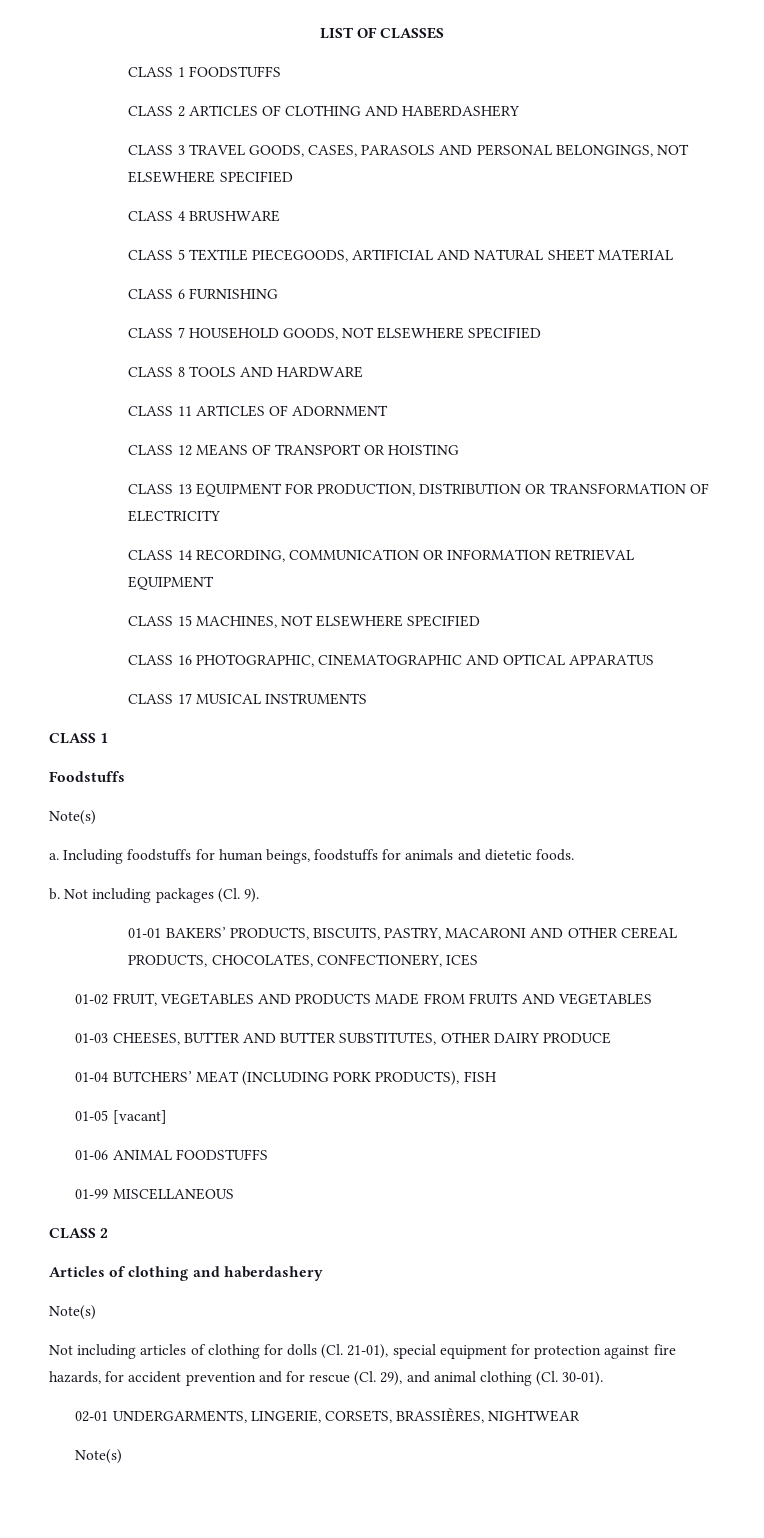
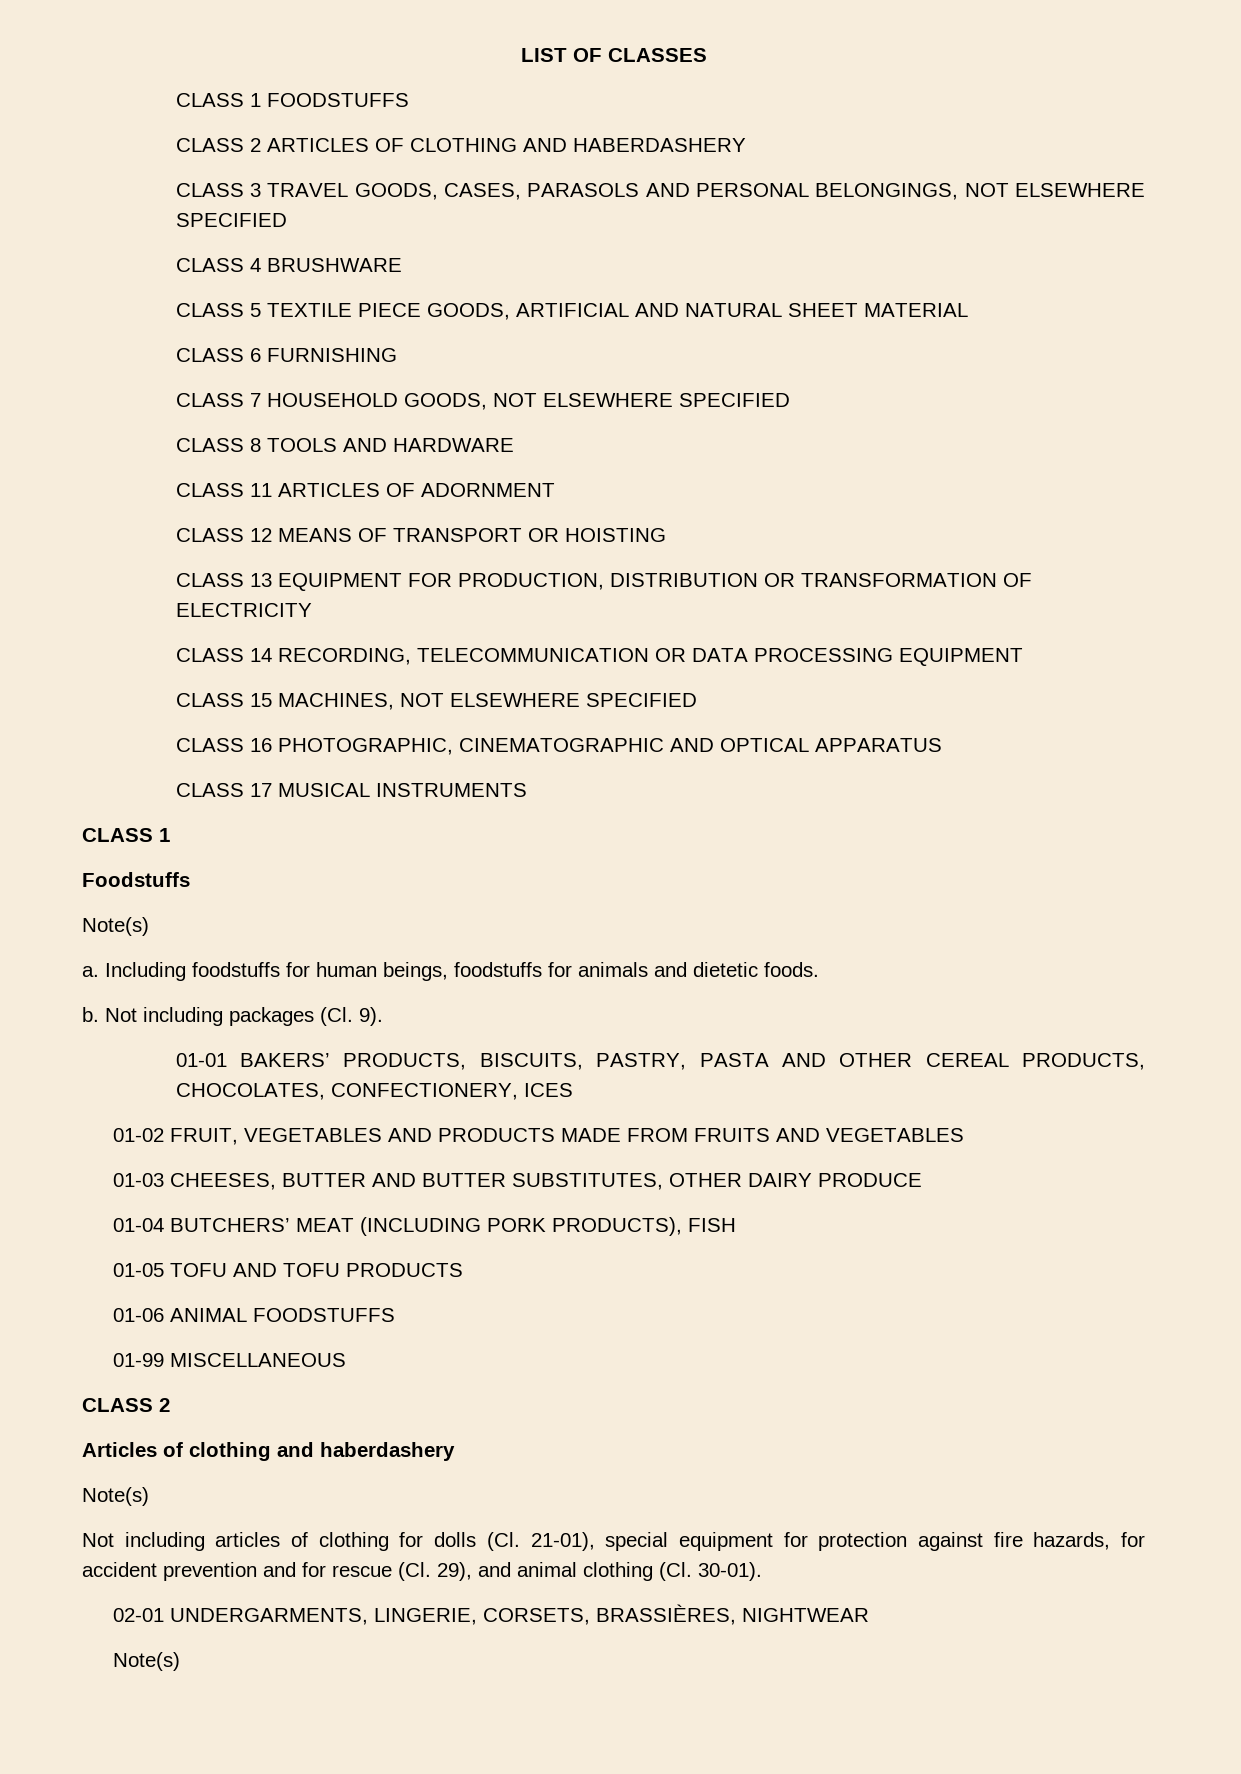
- CLASS 5 TEXTILE PIECEGOODS, ARTIFICIAL AND NATURAL SHEET MATERIAL
+ CLASS 5 TEXTILE PIECE GOODS, ARTIFICIAL AND NATURAL SHEET MATERIAL
- CLASS 14 RECORDING, COMMUNICATION OR INFORMATION RETRIEVAL EQUIPMENT
+ CLASS 14 RECORDING, TELECOMMUNICATION OR DATA PROCESSING EQUIPMENT
- 01-01 BAKERS’ PRODUCTS, BISCUITS, PASTRY, MACARONI AND OTHER CEREAL PRODUCTS, CHOCOLATES, CONFECTIONERY, ICES
+ 01-01 BAKERS’ PRODUCTS, BISCUITS, PASTRY, PASTA AND OTHER CEREAL PRODUCTS, CHOCOLATES, CONFECTIONERY, ICES
- 01-05 [vacant]
+ 01-05 TOFU AND TOFU PRODUCTS

